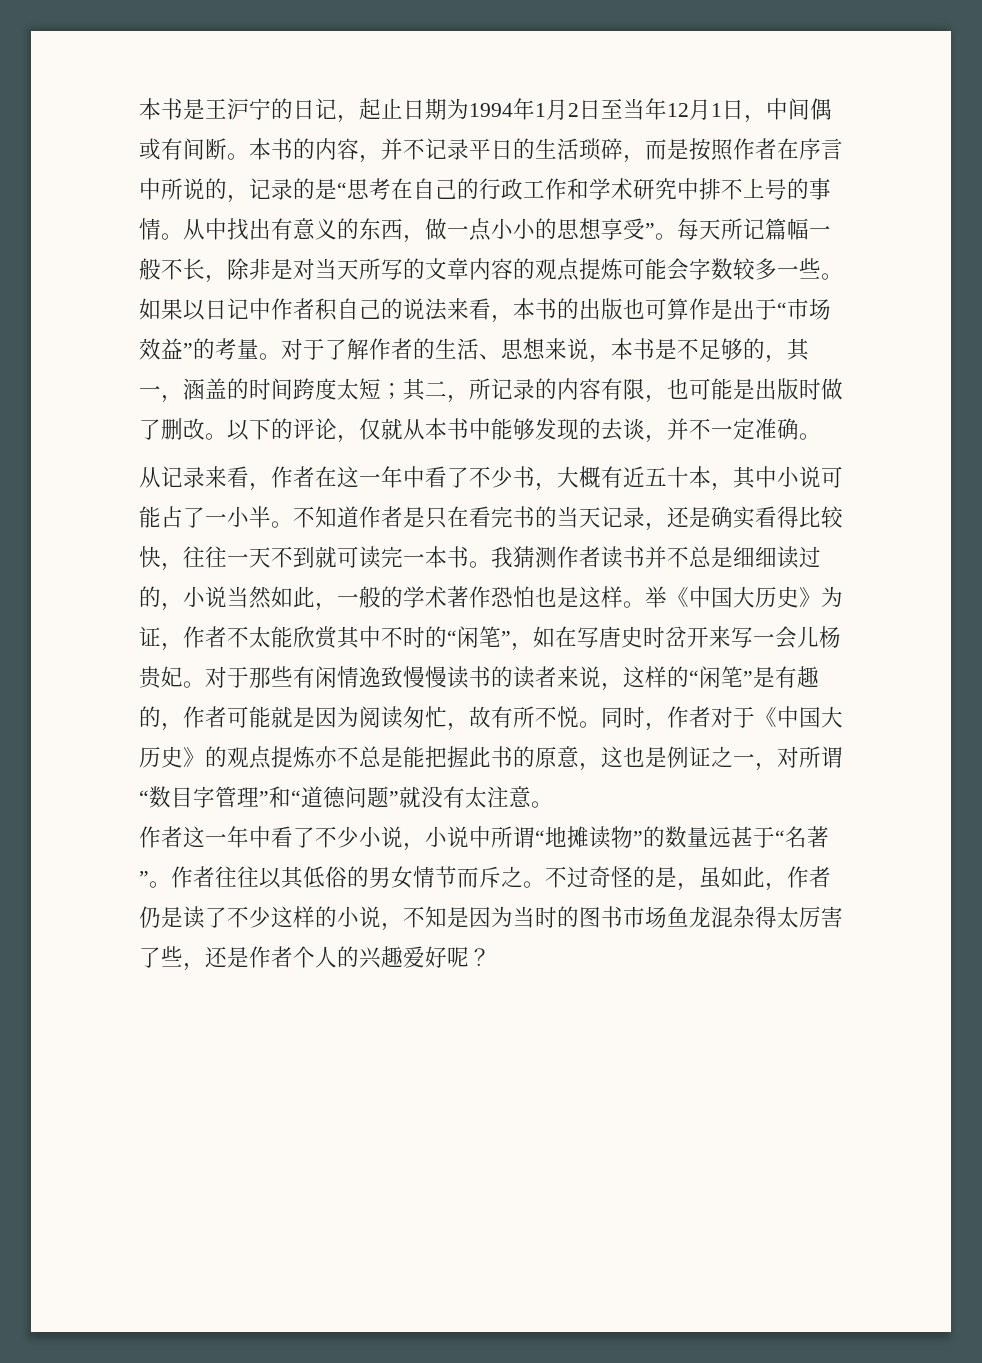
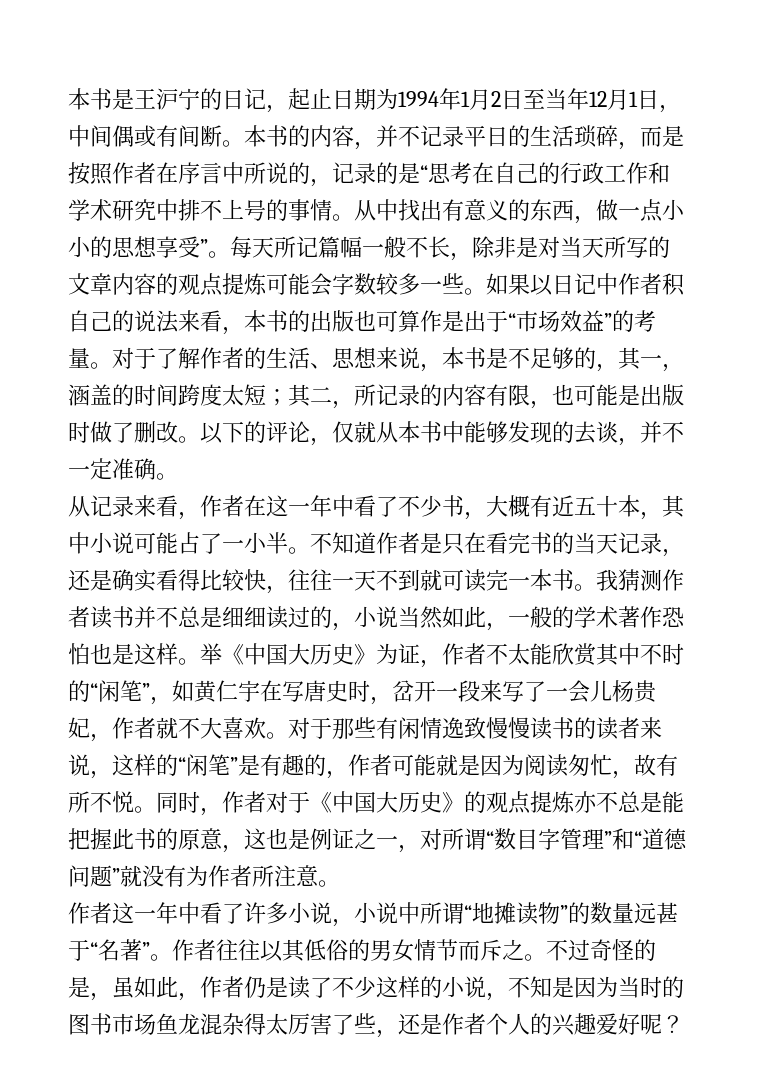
- 举《中国大历史》为证，作者不太能欣赏其中不时的“闲笔”，如在写唐史时岔开来写一会儿杨贵妃。
+ 举《中国大历史》为证，作者不太能欣赏其中不时的“闲笔”，如黄仁宇在写唐史时，岔开一段来写了一会儿杨贵妃，作者就不大喜欢。
- 同时，作者对于《中国大历史》的观点提炼亦不总是能把握此书的原意，这也是例证之一，对所谓“数目字管理”和“道德问题”就没有太注意。
+ 同时，作者对于《中国大历史》的观点提炼亦不总是能把握此书的原意，这也是例证之一，对所谓“数目字管理”和“道德问题”就没有为作者所注意。
- 作者这一年中看了不少小说，小说中所谓“地摊读物”的数量远甚于“名著”。
+ 作者这一年中看了许多小说，小说中所谓“地摊读物”的数量远甚于“名著”。

